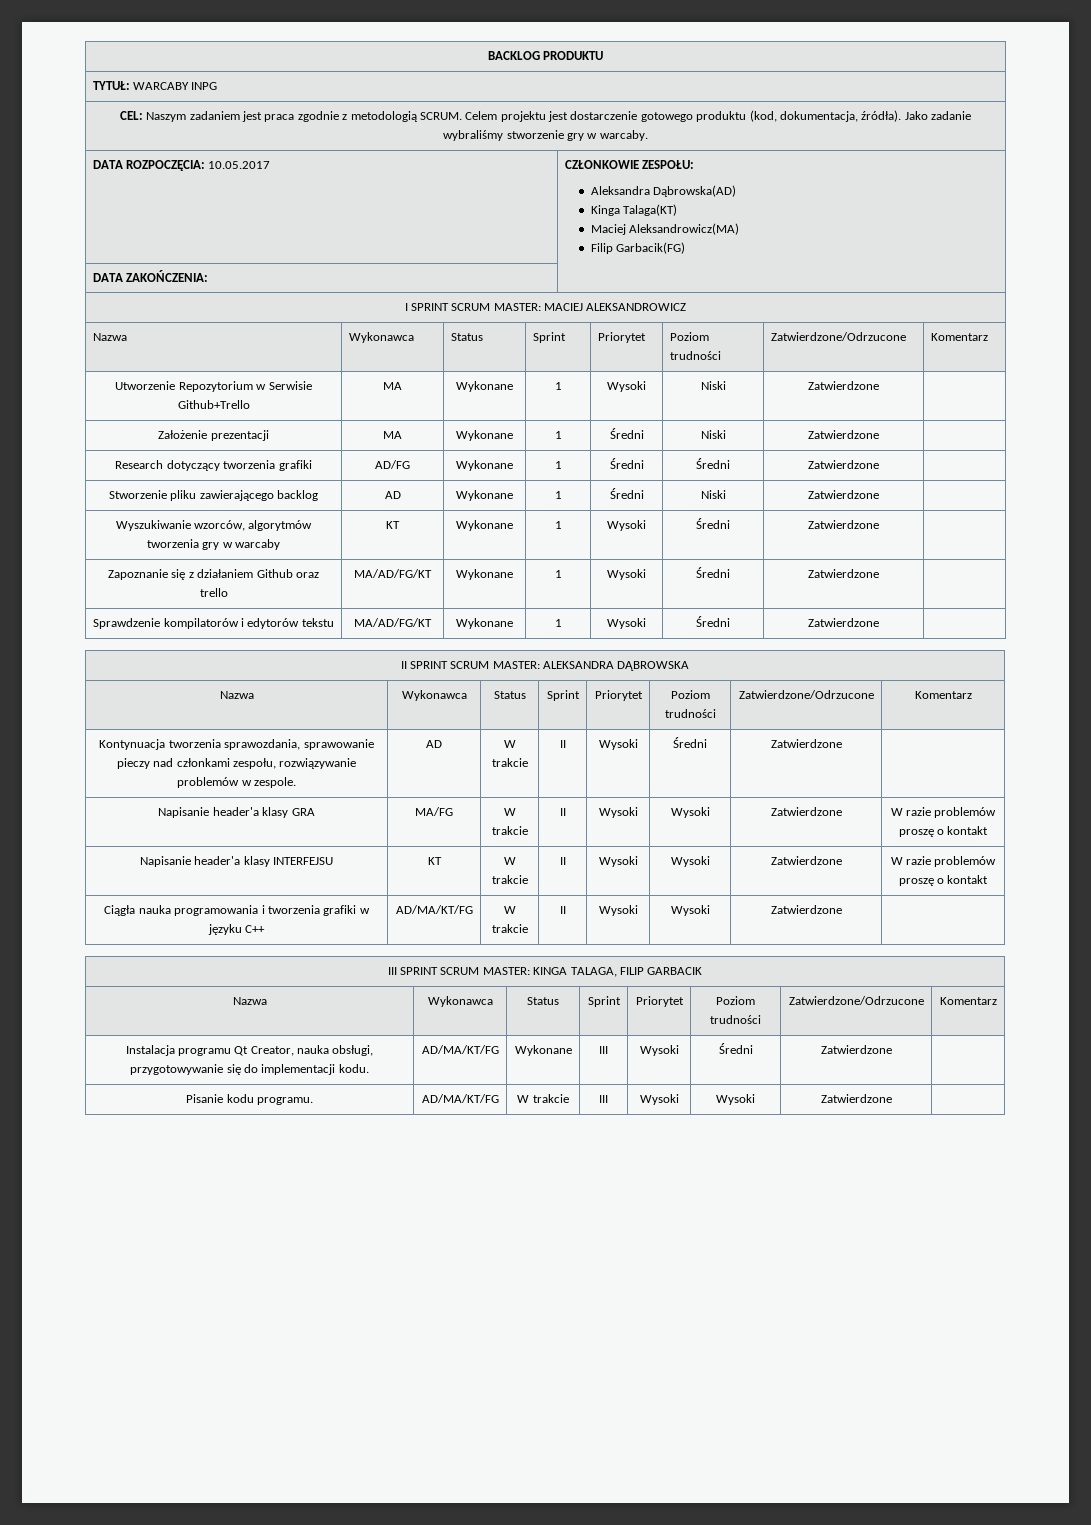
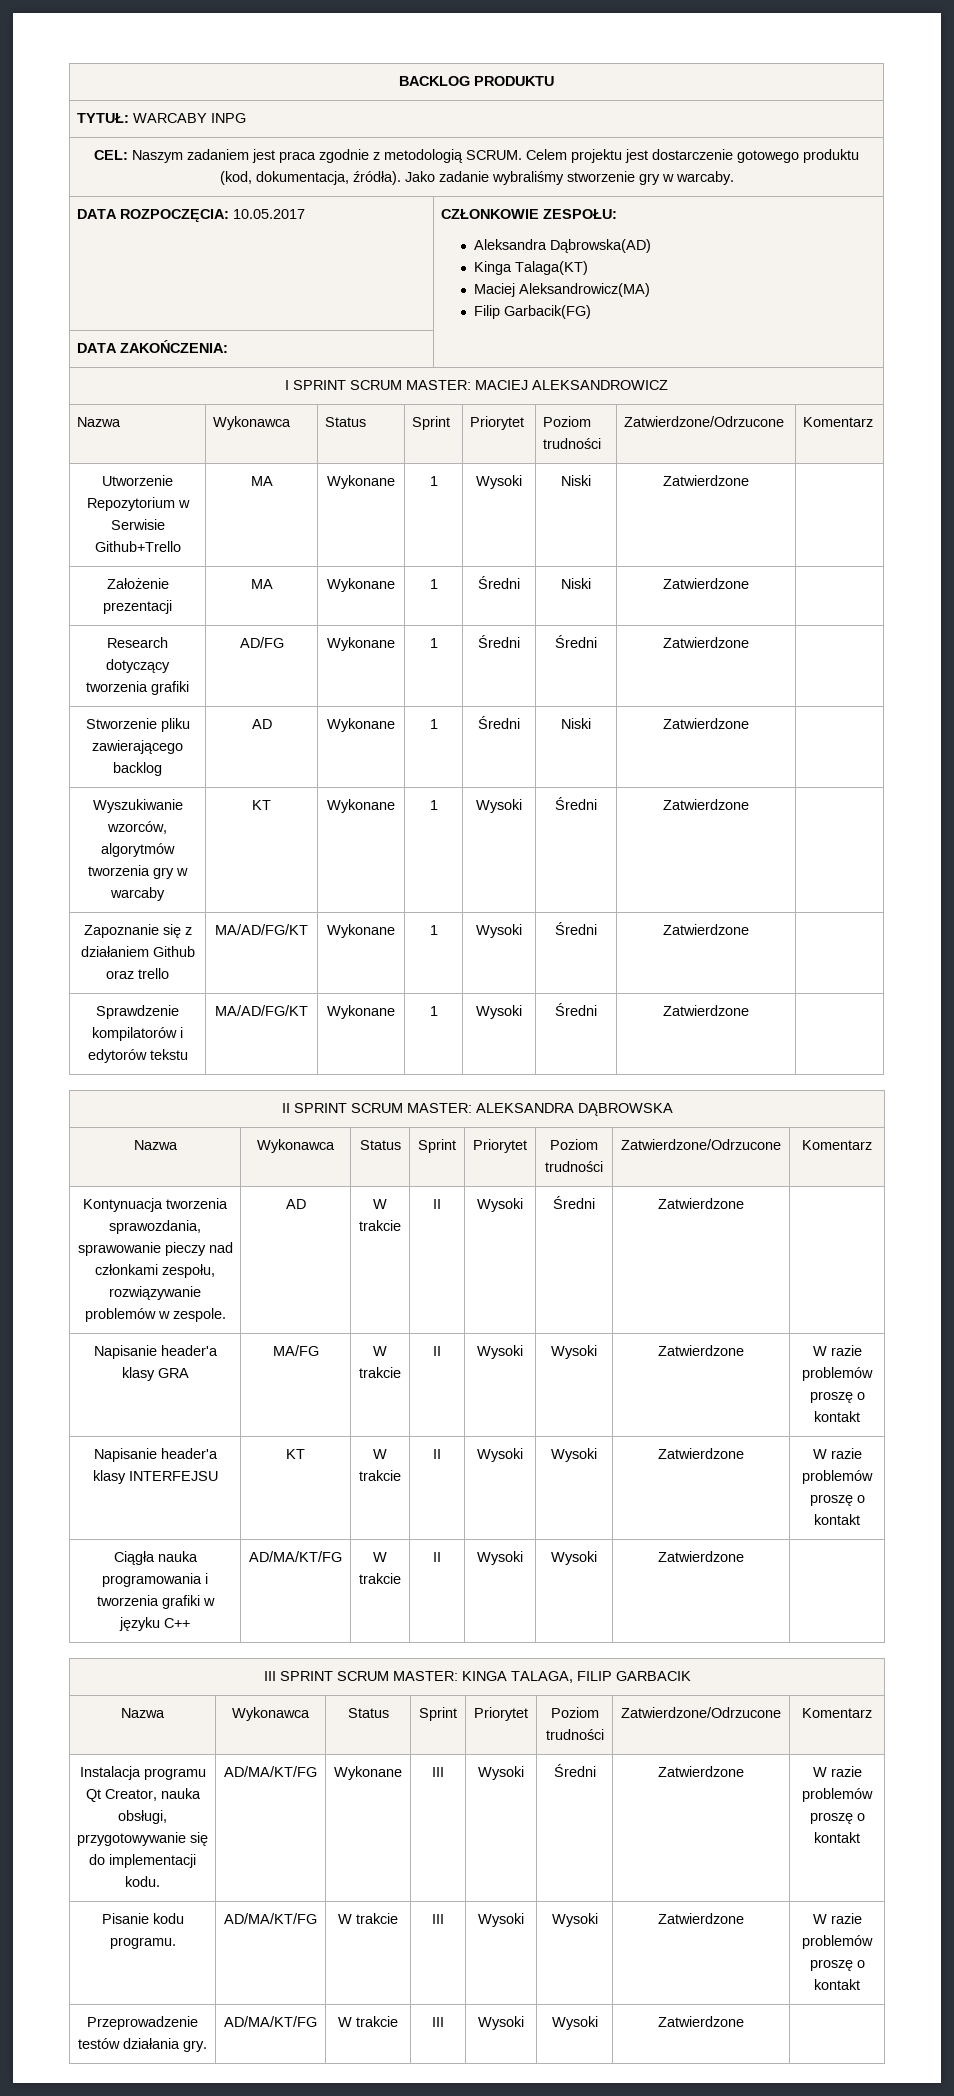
- Instalacja programu Qt Creator, nauka obsługi, przygotowywanie się do implementacji kodu. | AD/MA/KT/FG | Wykonane | III | Wysoki | Średni | Zatwierdzone |
+ Instalacja programu Qt Creator, nauka obsługi, przygotowywanie się do implementacji kodu. | AD/MA/KT/FG | Wykonane | III | Wysoki | Średni | Zatwierdzone | W razie problemów proszę o kontakt
- Pisanie kodu programu. | AD/MA/KT/FG | W trakcie | III | Wysoki | Wysoki | Zatwierdzone |
+ Pisanie kodu programu. | AD/MA/KT/FG | W trakcie | III | Wysoki | Wysoki | Zatwierdzone | W razie problemów proszę o kontakt
+ Przeprowadzenie testów działania gry. | AD/MA/KT/FG | W trakcie | III | Wysoki | Wysoki | Zatwierdzone |

